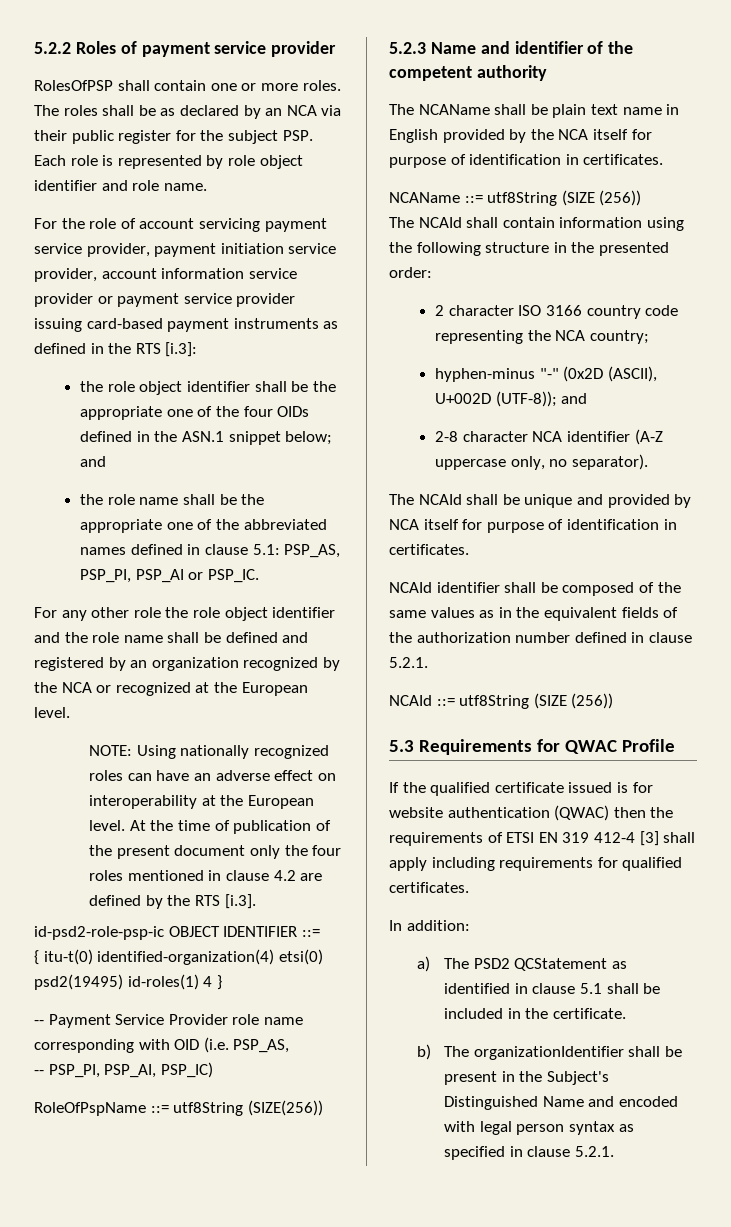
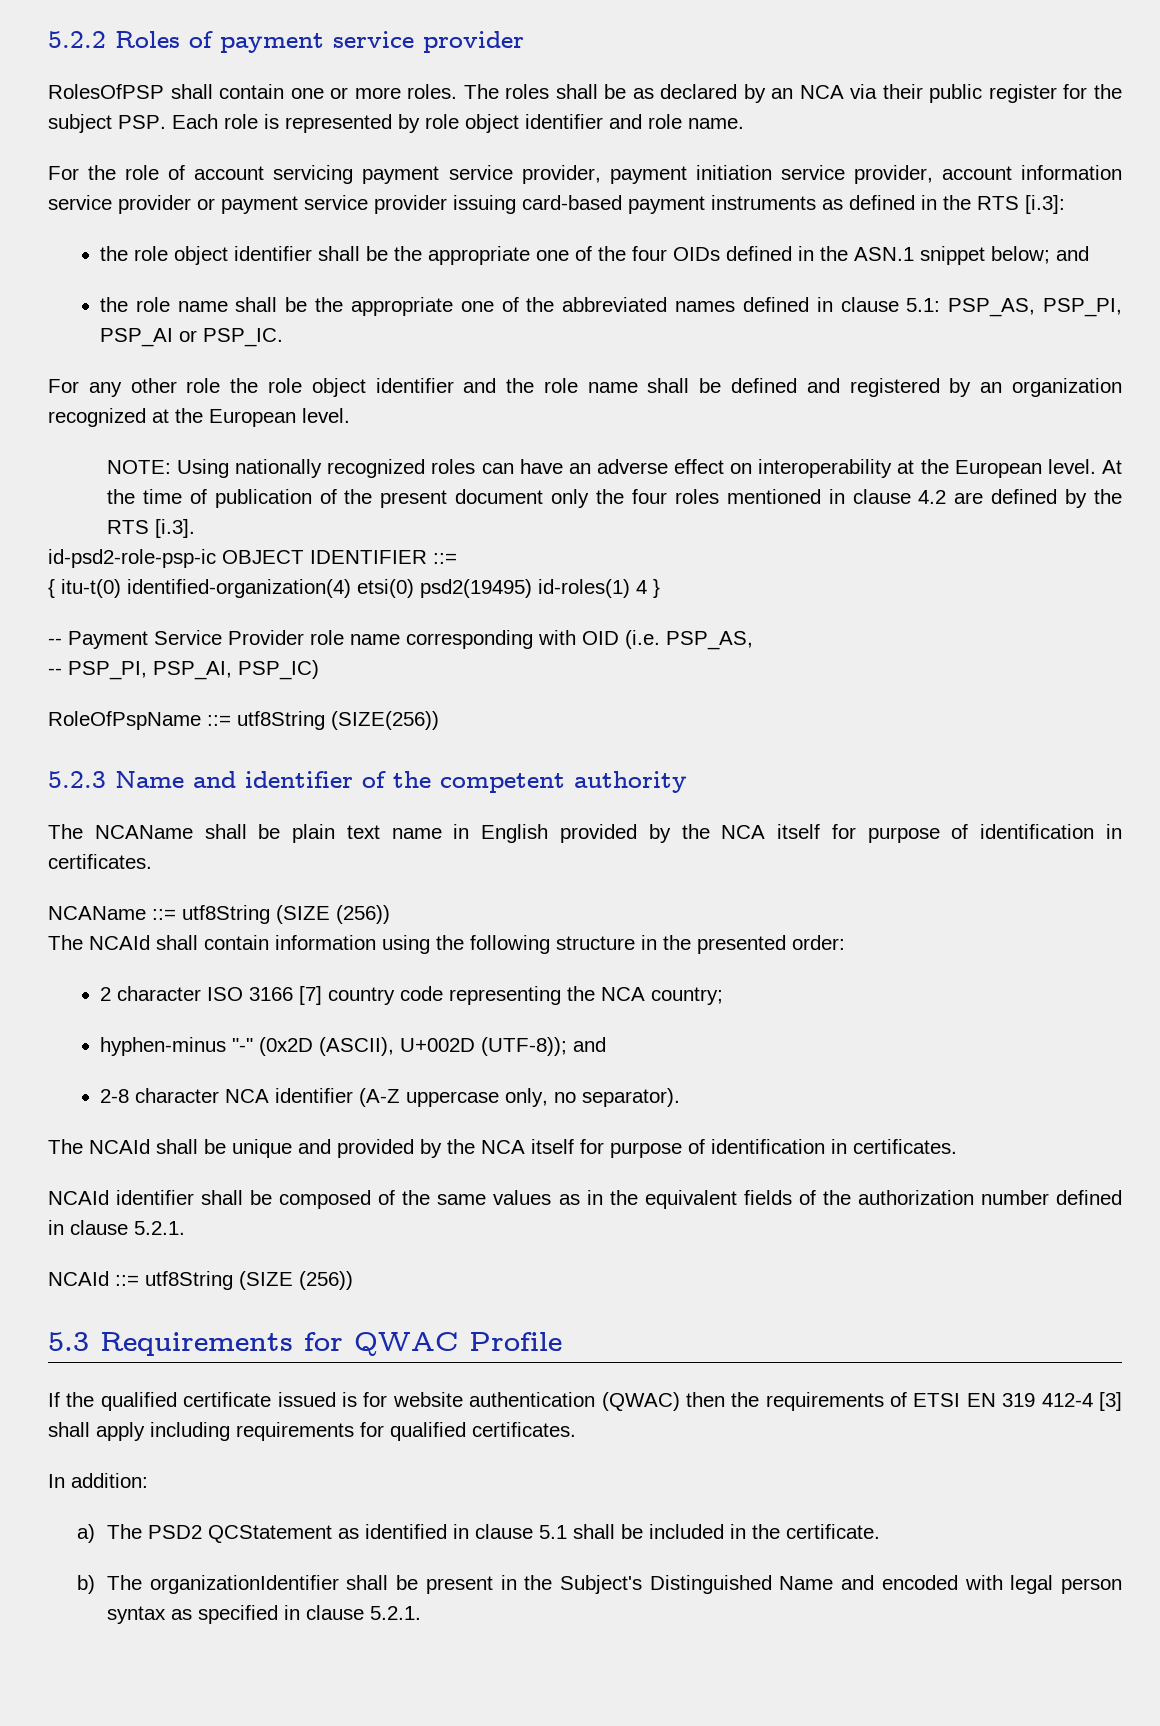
- For any other role the role object identifier and the role name shall be defined and registered by an organization recognized by the NCA or recognized at the European level.
+ For any other role the role object identifier and the role name shall be defined and registered by an organization recognized at the European level.
- 2 character ISO 3166 country code representing the NCA country;
+ 2 character ISO 3166 [7] country code representing the NCA country;
- The NCAId shall be unique and provided by NCA itself for purpose of identification in certificates.
+ The NCAId shall be unique and provided by the NCA itself for purpose of identification in certificates.

